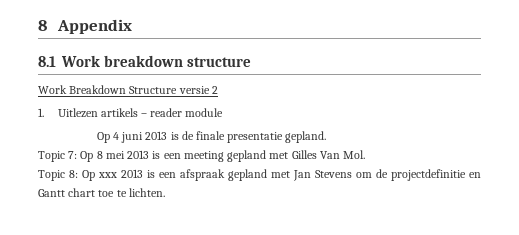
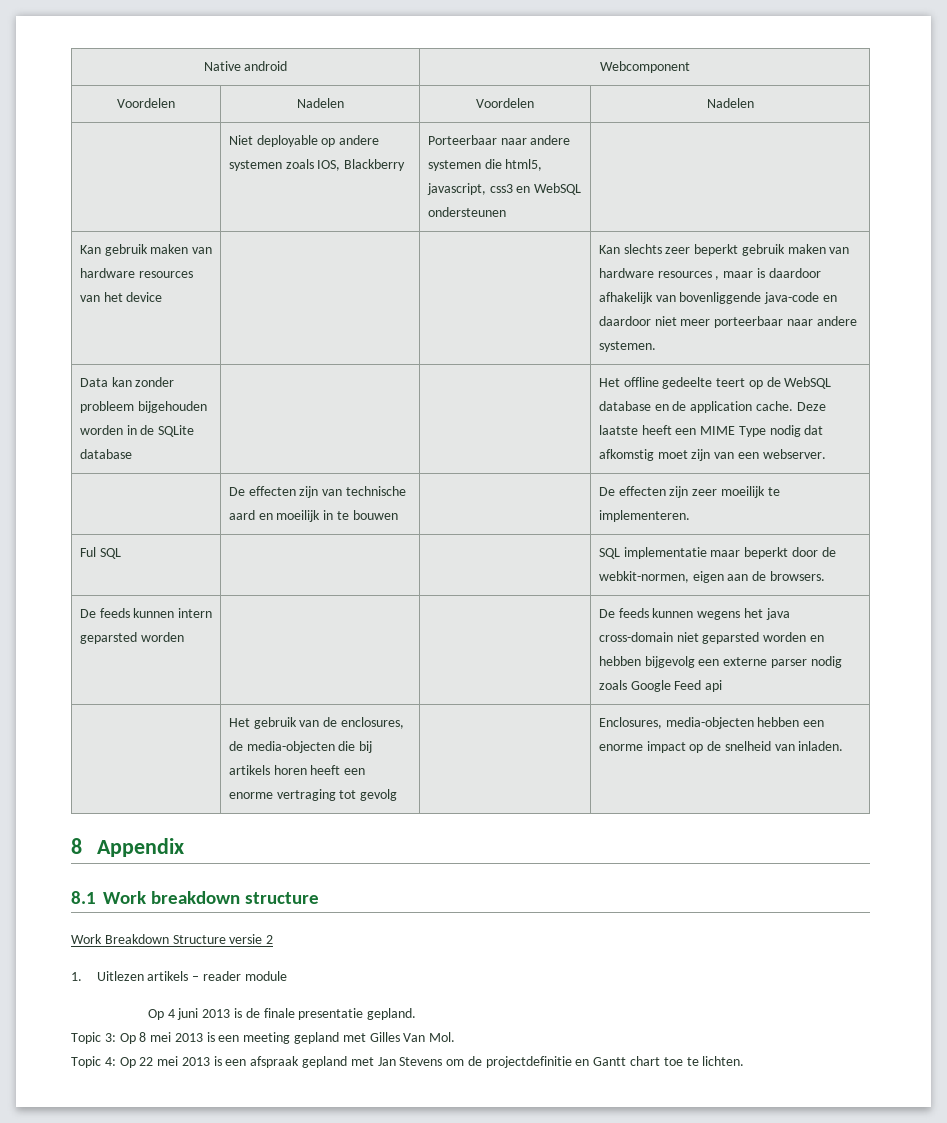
+ Native android | Webcomponent
+ Voordelen | Nadelen | Voordelen | Nadelen
+ | Niet deployable op andere systemen zoals IOS, Blackberry | Porteerbaar naar andere systemen die html5, javascript, css3 en WebSQL ondersteunen |
+ Kan gebruik maken van hardware resources van het device | | | Kan slechts zeer beperkt gebruik maken van hardware resources , maar is daardoor afhakelijk van bovenliggende java-code en daardoor niet meer porteerbaar naar andere systemen.
+ Data kan zonder probleem bijgehouden worden in de SQLite database | | | Het offline gedeelte teert op de WebSQL database en de application cache. Deze laatste heeft een MIME Type nodig dat afkomstig moet zijn van een webserver.
+ | De effecten zijn van technische aard en moeilijk in te bouwen | | De effecten zijn zeer moeilijk te implementeren.
+ Ful SQL | | | SQL implementatie maar beperkt door de webkit-normen, eigen aan de browsers.
+ De feeds kunnen intern geparsted worden | | | De feeds kunnen wegens het java cross-domain niet geparsted worden en hebben bijgevolg een externe parser nodig zoals Google Feed api
+ | Het gebruik van de enclosures, de media-objecten die bij artikels horen heeft een enorme vertraging tot gevolg | | Enclosures, media-objecten hebben een enorme impact op de snelheid van inladen.
- Topic 7: Op 8 mei 2013 is een meeting gepland met Gilles Van Mol.
+ Topic 3: Op 8 mei 2013 is een meeting gepland met Gilles Van Mol.
- Topic 8: Op xxx 2013 is een afspraak gepland met Jan Stevens om de projectdefinitie en Gantt chart toe te lichten.
+ Topic 4: Op 22 mei 2013 is een afspraak gepland met Jan Stevens om de projectdefinitie en Gantt chart toe te lichten.

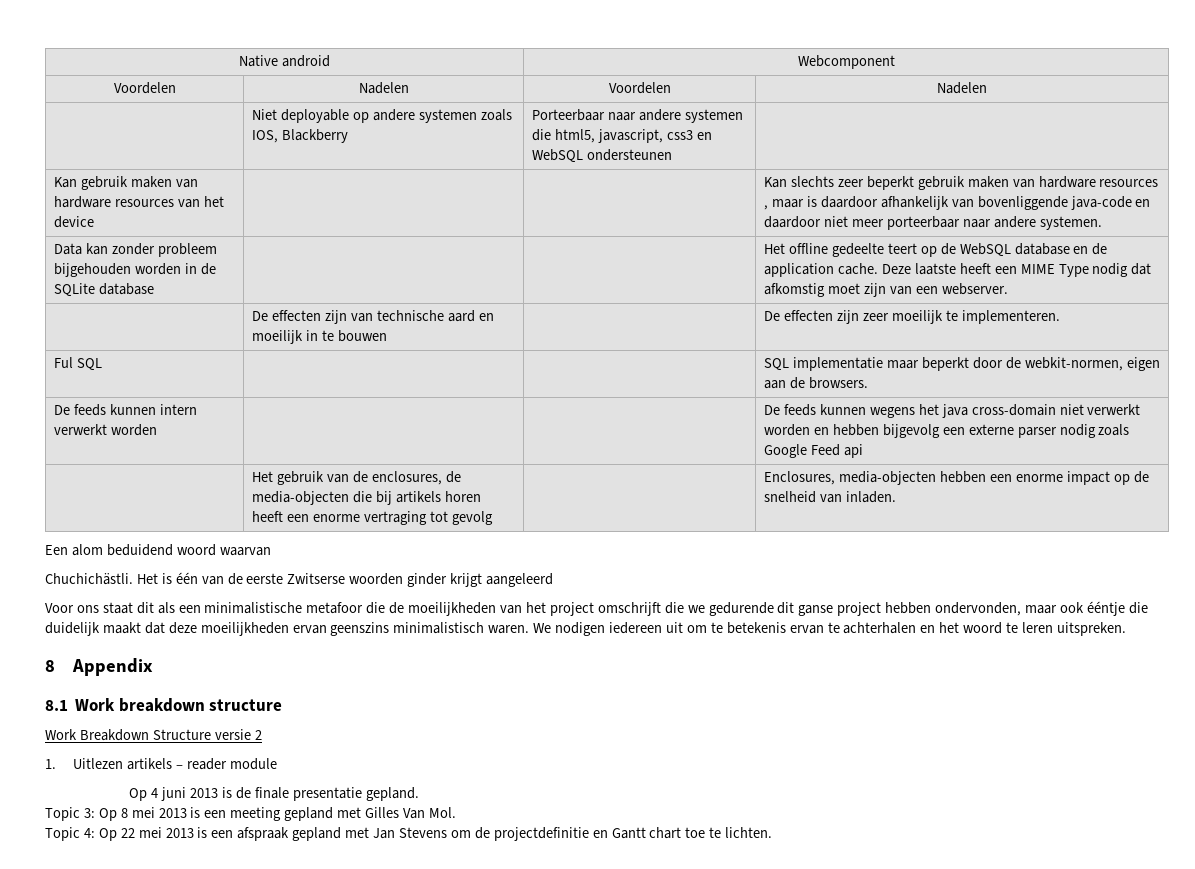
- Kan gebruik maken van hardware resources van het device | | | Kan slechts zeer beperkt gebruik maken van hardware resources , maar is daardoor afhakelijk van bovenliggende java-code en daardoor niet meer porteerbaar naar andere systemen.
+ Kan gebruik maken van hardware resources van het device | | | Kan slechts zeer beperkt gebruik maken van hardware resources , maar is daardoor afhankelijk van bovenliggende java-code en daardoor niet meer porteerbaar naar andere systemen.
- De feeds kunnen intern geparsted worden | | | De feeds kunnen wegens het java cross-domain niet geparsted worden en hebben bijgevolg een externe parser nodig zoals Google Feed api
+ De feeds kunnen intern verwerkt worden | | | De feeds kunnen wegens het java cross-domain niet verwerkt worden en hebben bijgevolg een externe parser nodig zoals Google Feed api
+ Een alom beduidend woord waarvan
+ Chuchichästli. Het is één van de eerste Zwitserse woorden ginder krijgt aangeleerd
+ Voor ons staat dit als een minimalistische metafoor die de moeilijkheden van het project omschrijft die we gedurende dit ganse project hebben ondervonden, maar ook ééntje die duidelijk maakt dat deze moeilijkheden ervan geenszins minimalistisch waren. We nodigen iedereen uit om te betekenis ervan te achterhalen en het woord te leren uitspreken.

